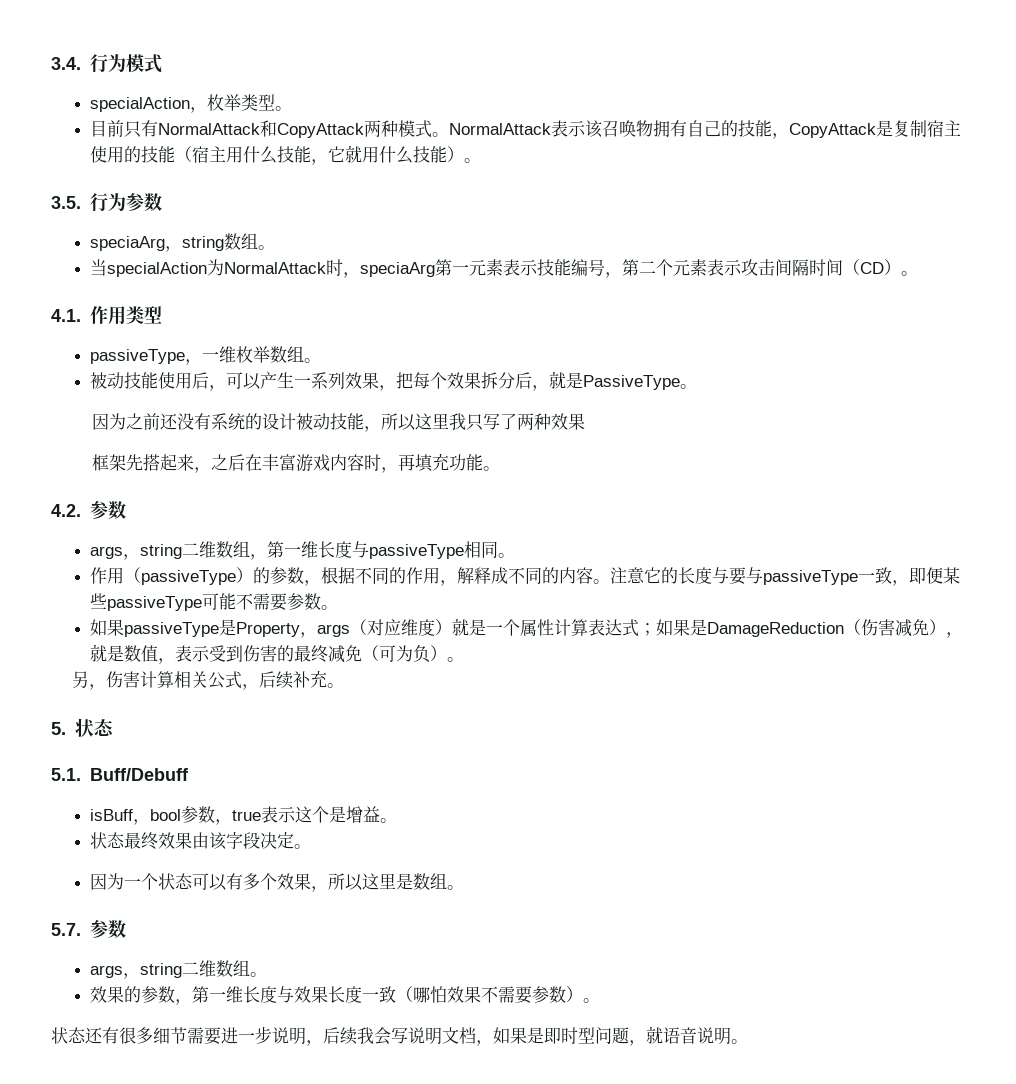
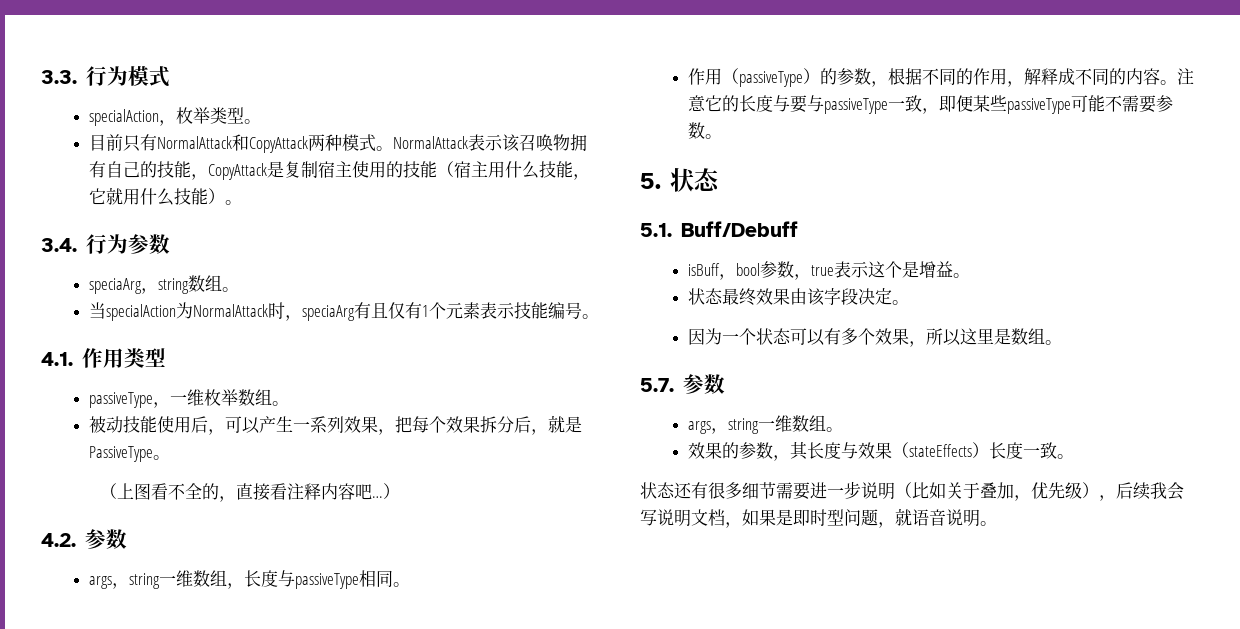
- 3.4.行为模式
+ 3.3.行为模式
- 3.5.行为参数
+ 3.4.行为参数
- 当specialAction为NormalAttack时，speciaArg第一元素表示技能编号，第二个元素表示攻击间隔时间（CD）。
+ 当specialAction为NormalAttack时，speciaArg有且仅有1个元素表示技能编号。
- 因为之前还没有系统的设计被动技能，所以这里我只写了两种效果
- 框架先搭起来，之后在丰富游戏内容时，再填充功能。
+ （上图看不全的，直接看注释内容吧…）
- args，string二维数组，第一维长度与passiveType相同。
+ args，string一维数组，长度与passiveType相同。
- 如果passiveType是Property，args（对应维度）就是一个属性计算表达式；如果是DamageReduction（伤害减免），就是数值，表示受到伤害的最终减免（可为负）。
- 另，伤害计算相关公式，后续补充。
- args，string二维数组。
+ args，string一维数组。
- 效果的参数，第一维长度与效果长度一致（哪怕效果不需要参数）。
+ 效果的参数，其长度与效果（stateEffects）长度一致。
- 状态还有很多细节需要进一步说明，后续我会写说明文档，如果是即时型问题，就语音说明。
+ 状态还有很多细节需要进一步说明（比如关于叠加，优先级），后续我会写说明文档，如果是即时型问题，就语音说明。

